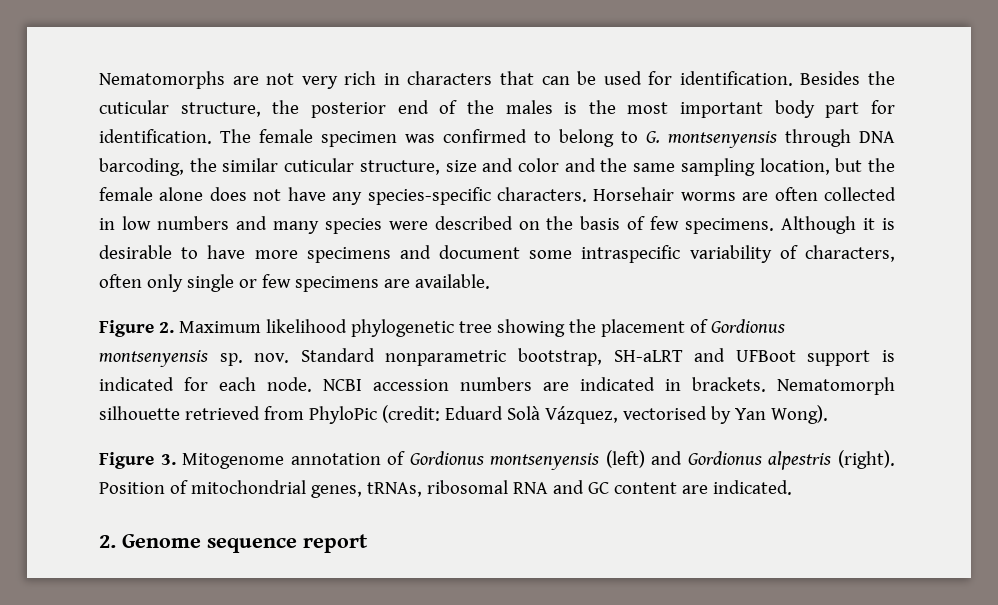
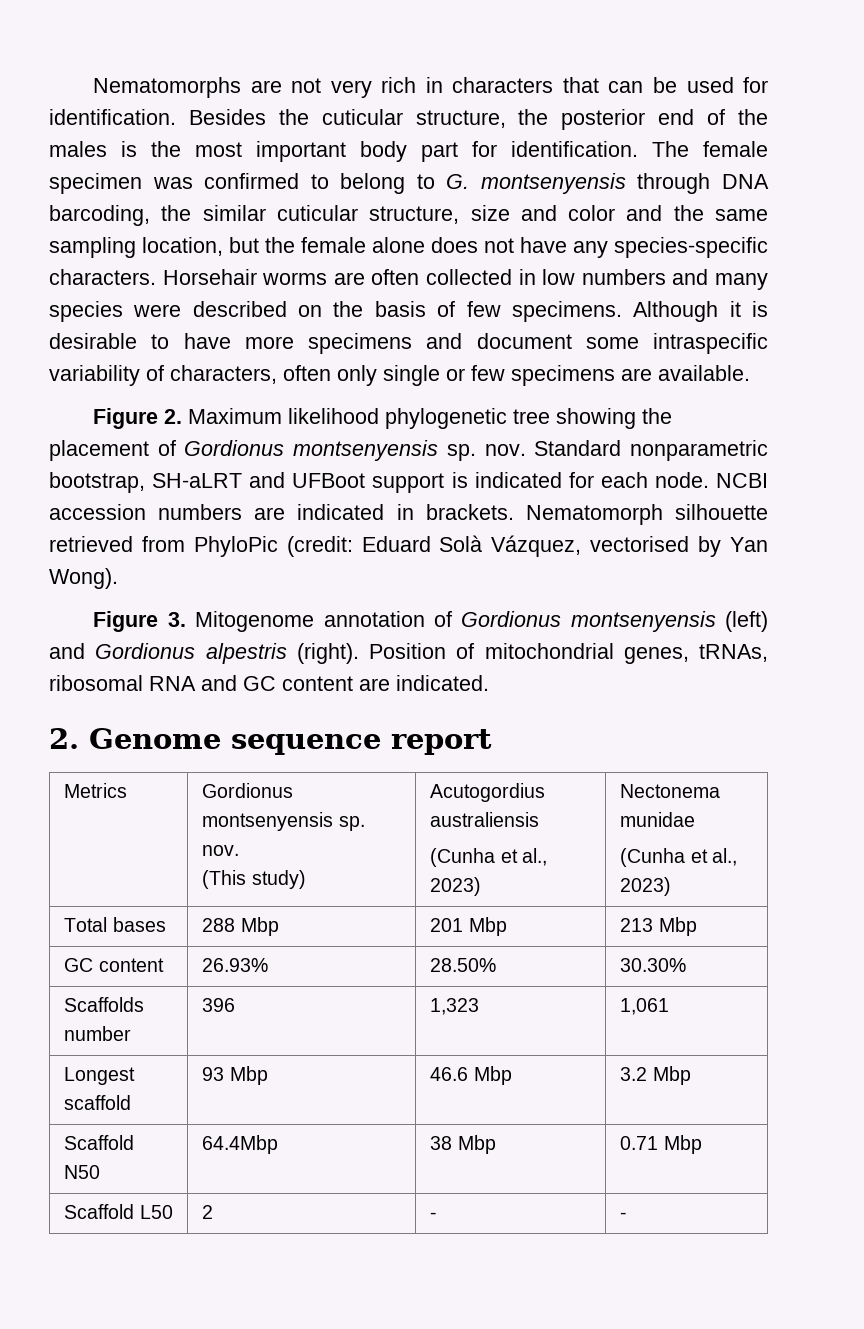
+ Metrics | Gordionus montsenyensis sp. nov.
+ (This study) | Acutogordius australiensis
+ (Cunha et al., 2023) | Nectonema munidae
+ (Cunha et al., 2023)
+ Total bases | 288 Mbp | 201 Mbp | 213 Mbp
+ GC content | 26.93% | 28.50% | 30.30%
+ Scaffolds number | 396 | 1,323 | 1,061
+ Longest scaffold | 93 Mbp | 46.6 Mbp | 3.2 Mbp
+ Scaffold N50 | 64.4Mbp | 38 Mbp | 0.71 Mbp
+ Scaffold L50 | 2 | - | -

